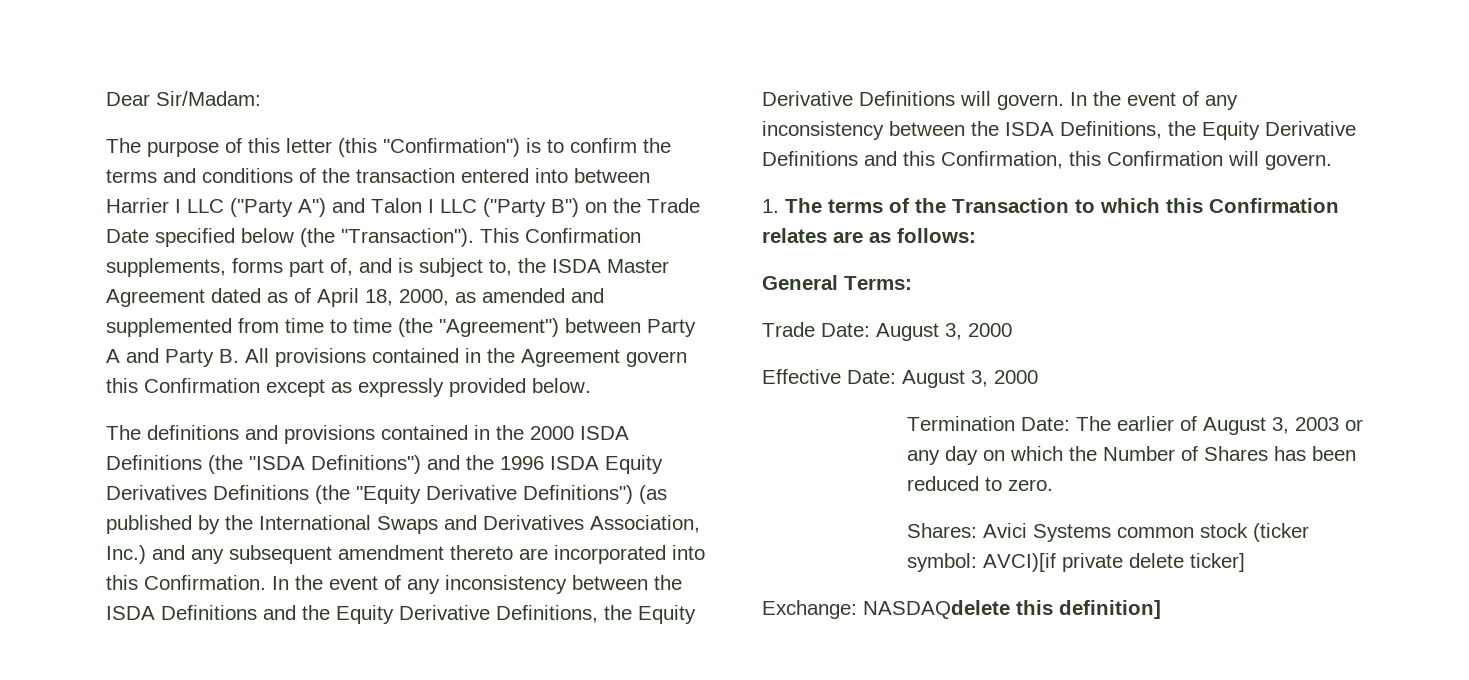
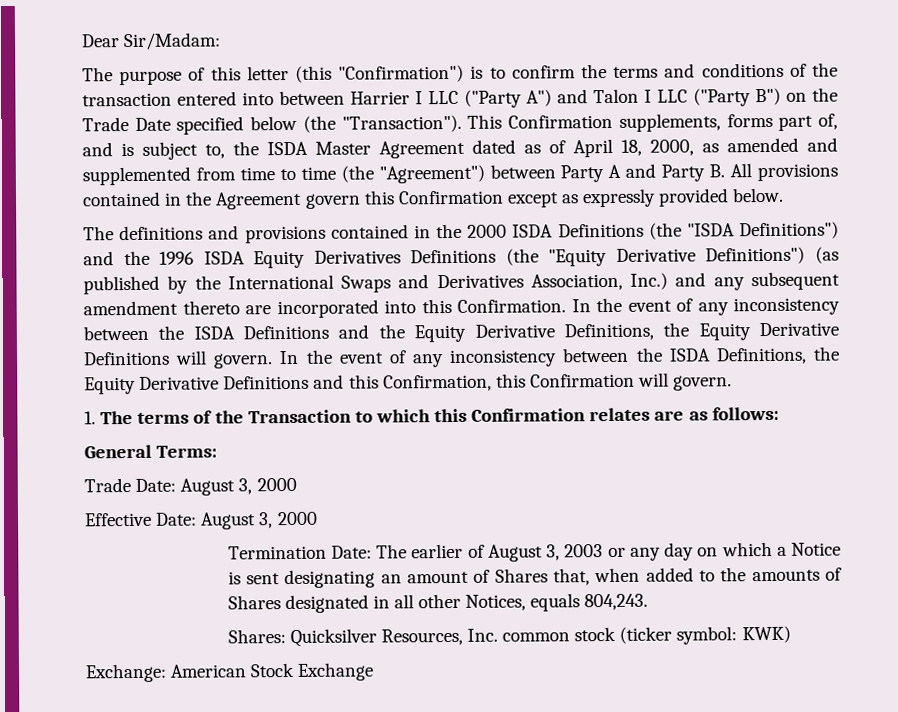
- Termination Date: The earlier of August 3, 2003 or any day on which the Number of Shares has been reduced to zero.
- Shares: Avici Systems common stock (ticker symbol: AVCI)[if private delete ticker]
- Exchange: NASDAQdelete this definition]
+ Termination Date: The earlier of August 3, 2003 or any day on which a Notice is sent designating an amount of Shares that, when added to the amounts of Shares designated in all other Notices, equals 804,243.
+ Shares: Quicksilver Resources, Inc. common stock (ticker symbol: KWK)
+ Exchange: American Stock Exchange

